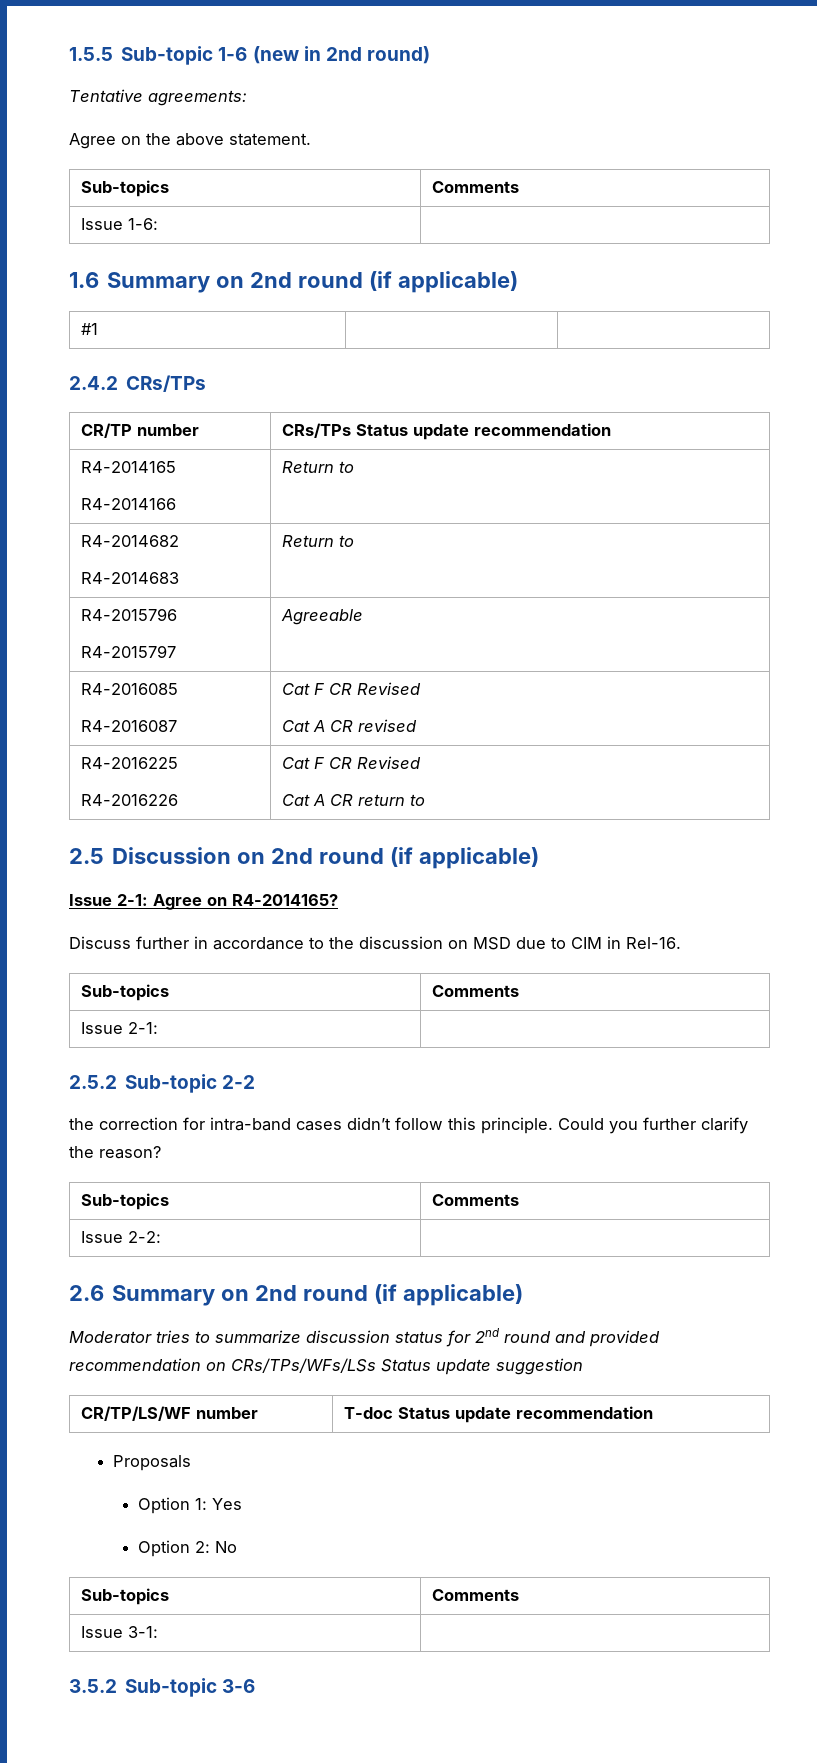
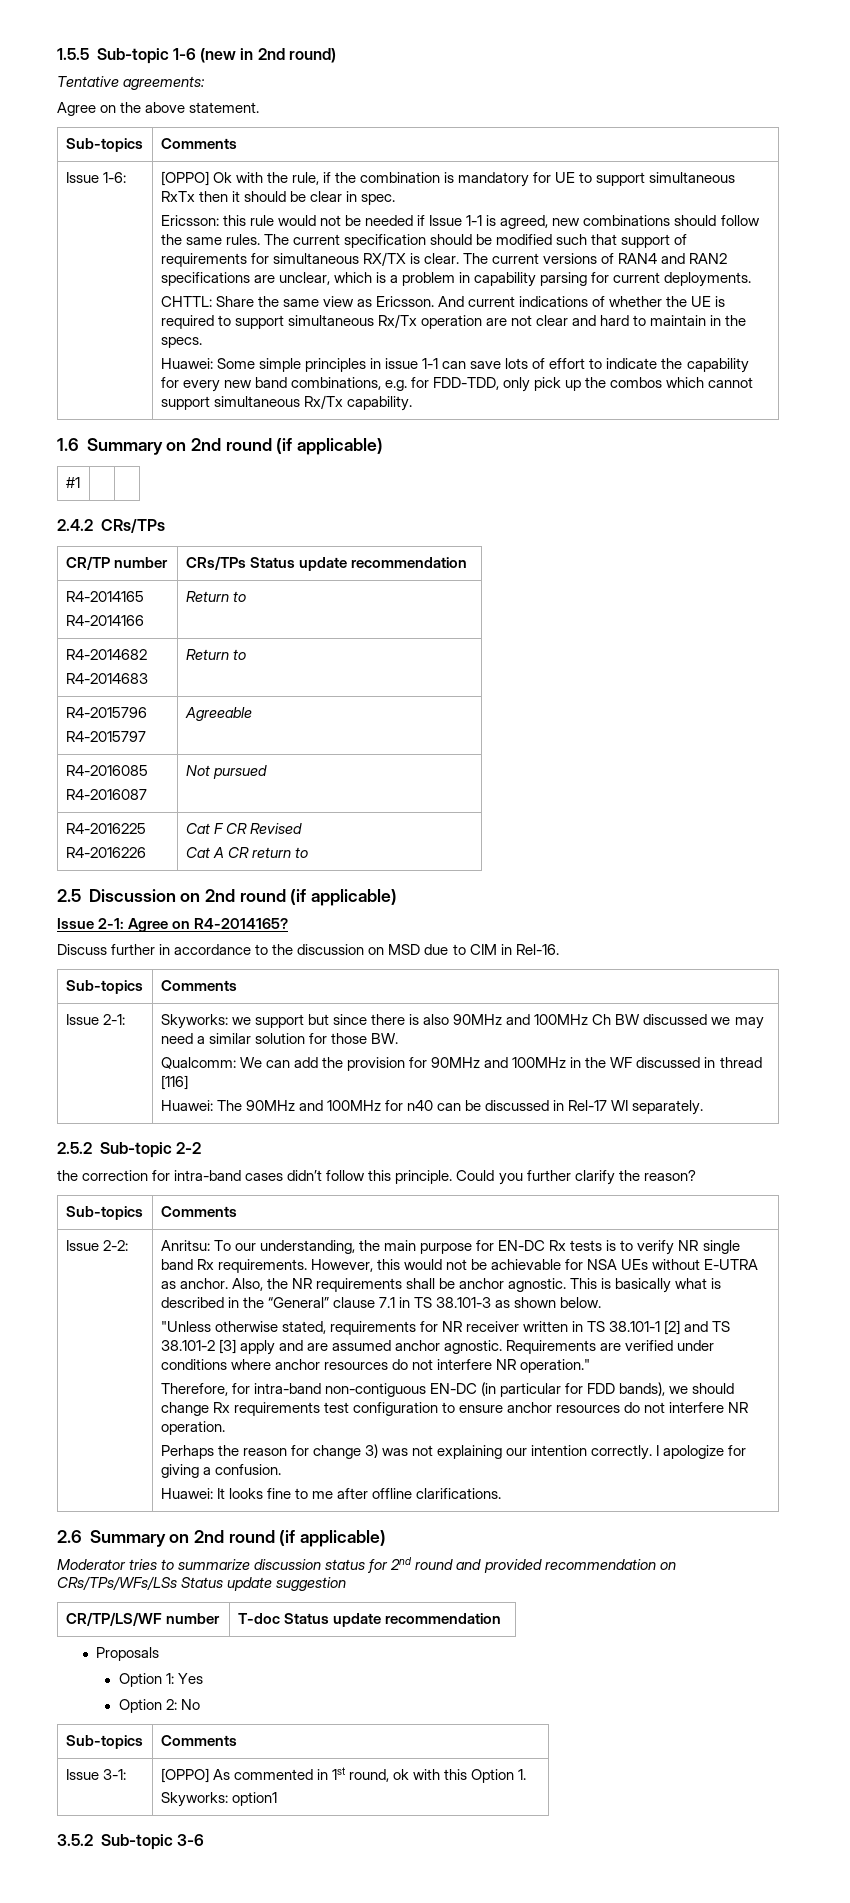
+ [OPPO] Ok with the rule, if the combination is mandatory for UE to support simultaneous RxTx then it should be clear in spec.
+ Ericsson: this rule would not be needed if Issue 1-1 is agreed, new combinations should follow the same rules. The current specification should be modified such that support of requirements for simultaneous RX/TX is clear. The current versions of RAN4 and RAN2 specifications are unclear, which is a problem in capability parsing for current deployments.
+ CHTTL: Share the same view as Ericsson. And current indications of whether the UE is required to support simultaneous Rx/Tx operation are not clear and hard to maintain in the specs.
+ Huawei: Some simple principles in issue 1-1 can save lots of effort to indicate the capability for every new band combinations, e.g. for FDD-TDD, only pick up the combos which cannot support simultaneous Rx/Tx capability.
  R4-2016085
- R4-2016087 | Cat F CR Revised
- Cat A CR revised
+ R4-2016087 | Not pursued
+ Skyworks: we support but since there is also 90MHz and 100MHz Ch BW discussed we may need a similar solution for those BW.
+ Qualcomm: We can add the provision for 90MHz and 100MHz in the WF discussed in thread [116]
+ Huawei: The 90MHz and 100MHz for n40 can be discussed in Rel-17 WI separately.
+ Anritsu: To our understanding, the main purpose for EN-DC Rx tests is to verify NR single band Rx requirements. However, this would not be achievable for NSA UEs without E-UTRA as anchor. Also, the NR requirements shall be anchor agnostic. This is basically what is described in the “General” clause 7.1 in TS 38.101-3 as shown below.
+ "Unless otherwise stated, requirements for NR receiver written in TS 38.101-1 [2] and TS 38.101-2 [3] apply and are assumed anchor agnostic. Requirements are verified under conditions where anchor resources do not interfere NR operation."
+ Therefore, for intra-band non-contiguous EN-DC (in particular for FDD bands), we should change Rx requirements test configuration to ensure anchor resources do not interfere NR operation.
+ Perhaps the reason for change 3) was not explaining our intention correctly. I apologize for giving a confusion.
+ Huawei: It looks fine to me after offline clarifications.
- Issue 3-1: |
+ Issue 3-1: | [OPPO] As commented in 1st round, ok with this Option 1.
+ Skyworks: option1

